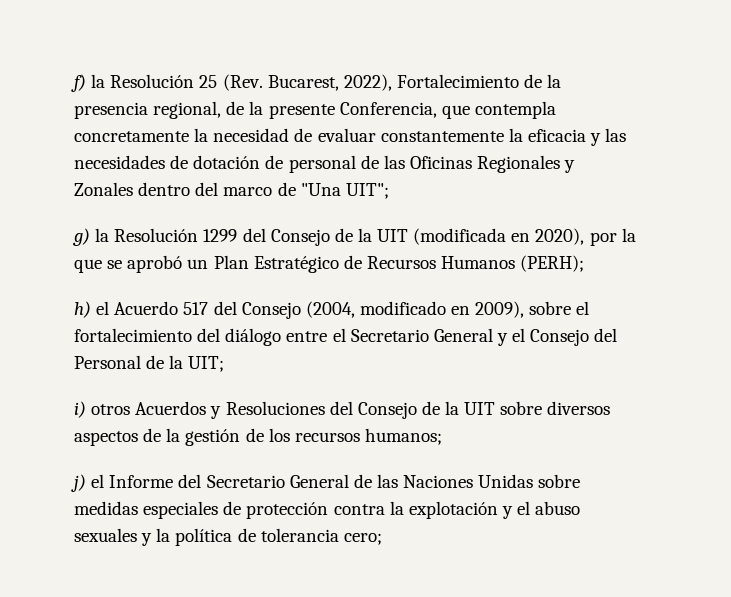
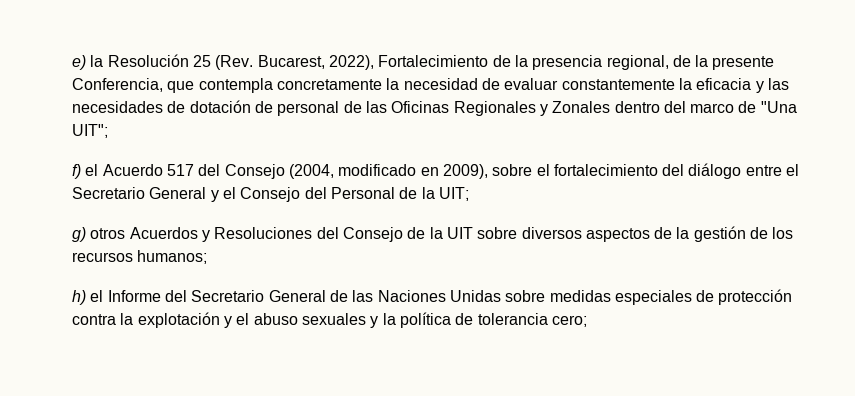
- f) la Resolución 25 (Rev. Bucarest, 2022), Fortalecimiento de la presencia regional, de la presente Conferencia, que contempla concretamente la necesidad de evaluar constantemente la eficacia y las necesidades de dotación de personal de las Oficinas Regionales y Zonales dentro del marco de "Una UIT";
+ e) la Resolución 25 (Rev. Bucarest, 2022), Fortalecimiento de la presencia regional, de la presente Conferencia, que contempla concretamente la necesidad de evaluar constantemente la eficacia y las necesidades de dotación de personal de las Oficinas Regionales y Zonales dentro del marco de "Una UIT";
- g) la Resolución 1299 del Consejo de la UIT (modificada en 2020), por la que se aprobó un Plan Estratégico de Recursos Humanos (PERH);
- h) el Acuerdo 517 del Consejo (2004, modificado en 2009), sobre el fortalecimiento del diálogo entre el Secretario General y el Consejo del Personal de la UIT;
+ f) el Acuerdo 517 del Consejo (2004, modificado en 2009), sobre el fortalecimiento del diálogo entre el Secretario General y el Consejo del Personal de la UIT;
- i) otros Acuerdos y Resoluciones del Consejo de la UIT sobre diversos aspectos de la gestión de los recursos humanos;
+ g) otros Acuerdos y Resoluciones del Consejo de la UIT sobre diversos aspectos de la gestión de los recursos humanos;
- j) el Informe del Secretario General de las Naciones Unidas sobre medidas especiales de protección contra la explotación y el abuso sexuales y la política de tolerancia cero;
+ h) el Informe del Secretario General de las Naciones Unidas sobre medidas especiales de protección contra la explotación y el abuso sexuales y la política de tolerancia cero;

